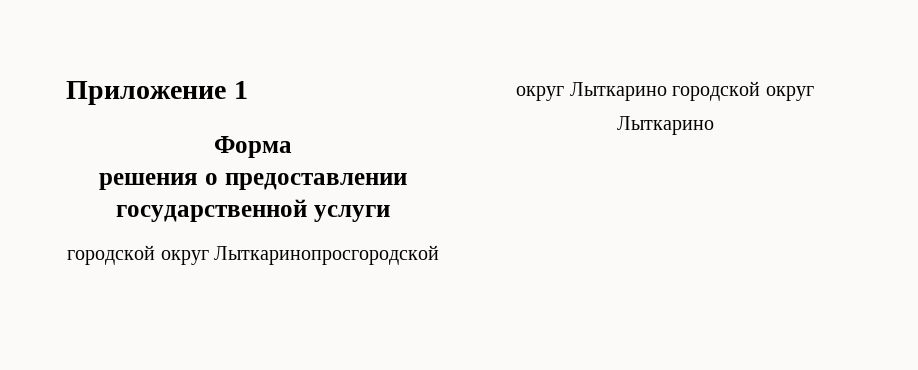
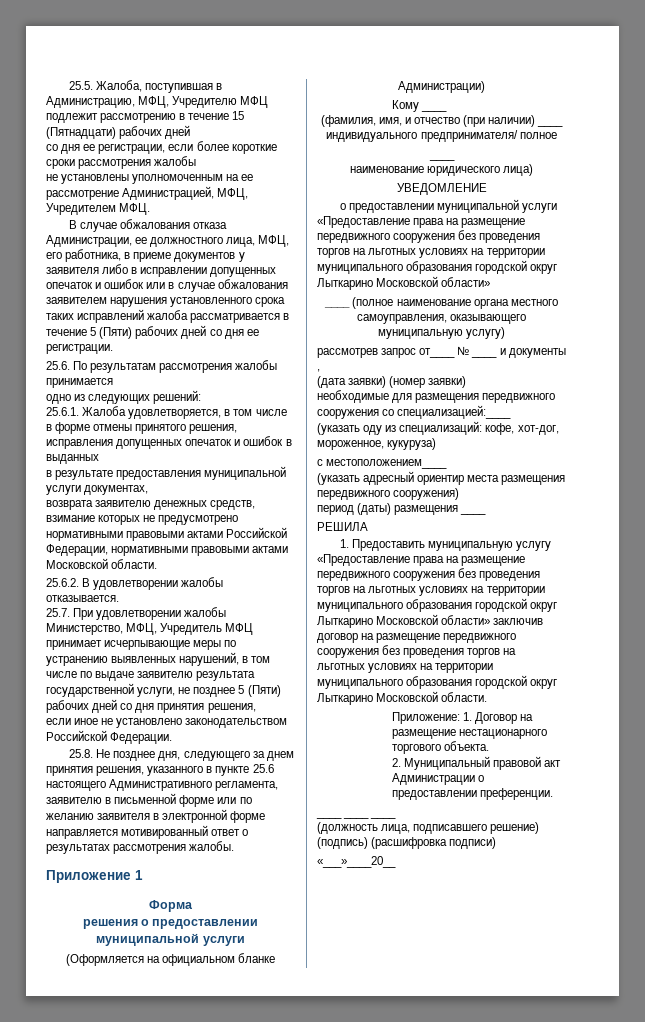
+ 25.5. Жалоба, поступившая в Администрацию, МФЦ, Учредителю МФЦ подлежит рассмотрению в течение 15 (Пятнадцати) рабочих дней
+ со дня ее регистрации, если более короткие сроки рассмотрения жалобы
+ не установлены уполномоченным на ее рассмотрение Администрацией, МФЦ, Учредителем МФЦ.
+ В случае обжалования отказа Администрации, ее должностного лица, МФЦ, его работника, в приеме документов у заявителя либо в исправлении допущенных опечаток и ошибок или в случае обжалования заявителем нарушения установленного срока таких исправлений жалоба рассматривается в течение 5 (Пяти) рабочих дней со дня ее регистрации.
+ 25.6. По результатам рассмотрения жалобы принимается
+ одно из следующих решений:
+ 25.6.1. Жалоба удовлетворяется, в том числе в форме отмены принятого решения, исправления допущенных опечаток и ошибок в выданных
+ в результате предоставления муниципальной услуги документах,
+ возврата заявителю денежных средств, взимание которых не предусмотрено нормативными правовыми актами Российской Федерации, нормативными правовыми актами Московской области.
+ 25.6.2. В удовлетворении жалобы отказывается.
+ 25.7. При удовлетворении жалобы Министерство, МФЦ, Учредитель МФЦ принимает исчерпывающие меры по устранению выявленных нарушений, в том числе по выдаче заявителю результата государственной услуги, не позднее 5 (Пяти) рабочих дней со дня принятия решения,
+ если иное не установлено законодательством Российской Федерации.
+ 25.8. Не позднее дня, следующего за днем принятия решения, указанного в пункте 25.6 настоящего Административного регламента, заявителю в письменной форме или по желанию заявителя в электронной форме направляется мотивированный ответ о результатах рассмотрения жалобы.
- решения о предоставлении государственной услуги
+ решения о предоставлении муниципальной услуги
- городской округ Лыткаринопросгородской округ Лыткарино городской округ Лыткарино
+ (Оформляется на официальном бланке Администрации)
+ Кому ____
+ (фамилия, имя, и отчество (при наличии) ____ индивидуального предпринимателя/ полное
+ ____
+ наименование юридического лица)
+ УВЕДОМЛЕНИЕ
+ о предоставлении муниципальной услуги «Предоставление права на размещение передвижного сооружения без проведения торгов на льготных условиях на территории муниципального образования городской округ Лыткарино Московской области»
+ ____ (полное наименование органа местного самоуправления, оказывающего муниципальную услугу)
+ рассмотрев запрос от____ № ____ и документы ,
+ (дата заявки) (номер заявки)
+ необходимые для размещения передвижного сооружения со специализацией:____
+ (указать оду из специализаций: кофе, хот-дог, мороженное, кукуруза)
+ с местоположением____
+ (указать адресный ориентир места размещения передвижного сооружения)
+ период (даты) размещения ____
+ РЕШИЛА
+ 1. Предоставить муниципальную услугу «Предоставление права на размещение передвижного сооружения без проведения торгов на льготных условиях на территории муниципального образования городской округ Лыткарино Московской области» заключив договор на размещение передвижного сооружения без проведения торгов на льготных условиях на территории муниципального образования городской округ Лыткарино Московской области.
+ Приложение: 1. Договор на размещение нестационарного торгового объекта.
+ 2. Муниципальный правовой акт Администрации о предоставлении преференции.
+ ____ ____ ____
+ (должность лица, подписавшего решение) (подпись) (расшифровка подписи)
+ «___»____20__

